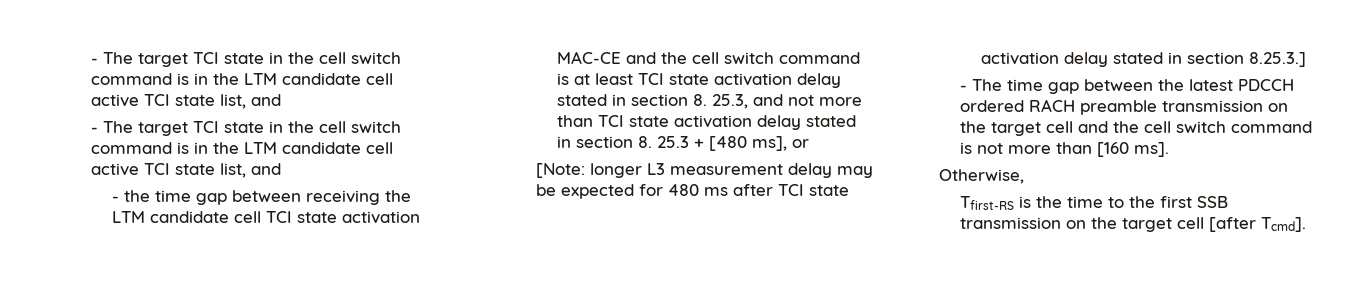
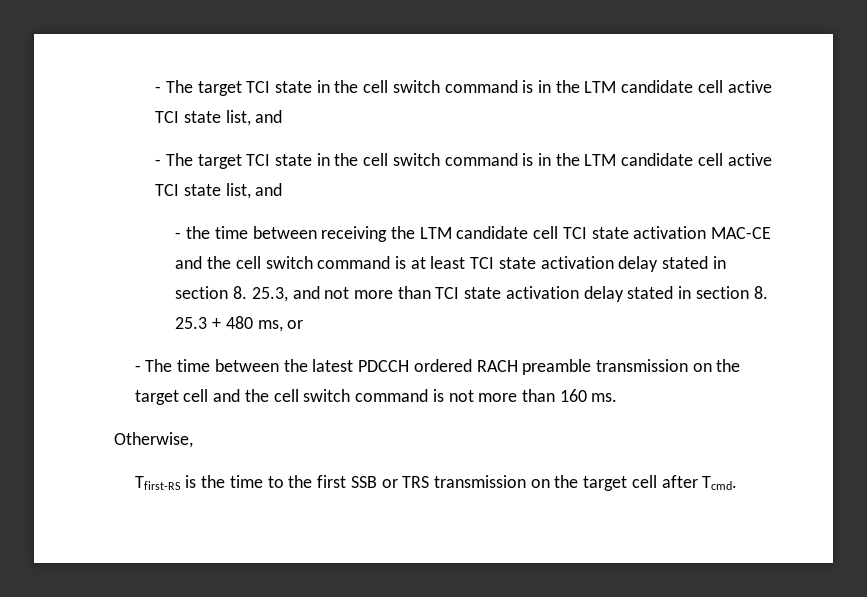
- - the time gap between receiving the LTM candidate cell TCI state activation MAC-CE and the cell switch command is at least TCI state activation delay stated in section 8. 25.3, and not more than TCI state activation delay stated in section 8. 25.3 + [480 ms], or
- [Note: longer L3 measurement delay may be expected for 480 ms after TCI state activation delay stated in section 8.25.3.]
+ - the time between receiving the LTM candidate cell TCI state activation MAC-CE and the cell switch command is at least TCI state activation delay stated in section 8. 25.3, and not more than TCI state activation delay stated in section 8. 25.3 + 480 ms, or
- - The time gap between the latest PDCCH ordered RACH preamble transmission on the target cell and the cell switch command is not more than [160 ms].
+ - The time between the latest PDCCH ordered RACH preamble transmission on the target cell and the cell switch command is not more than 160 ms.
- Tfirst-RS is the time to the first SSB transmission on the target cell [after Tcmd].
+ Tfirst-RS is the time to the first SSB or TRS transmission on the target cell after Tcmd.

